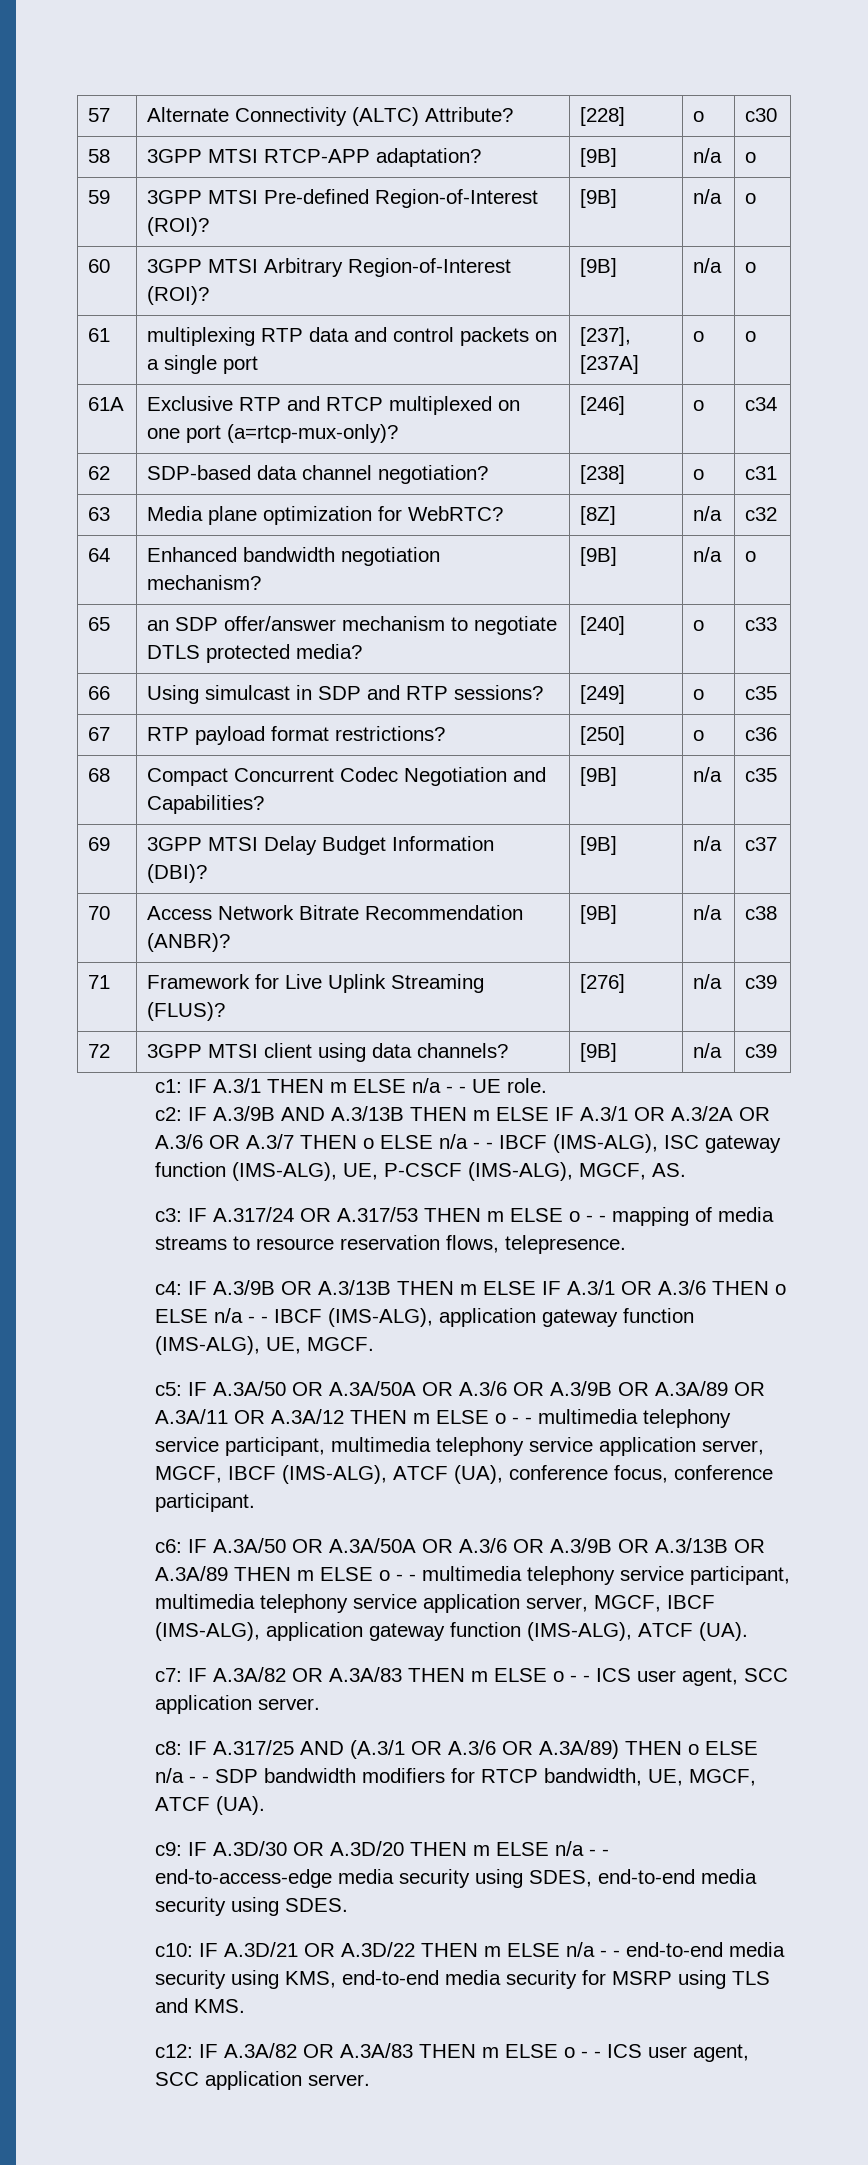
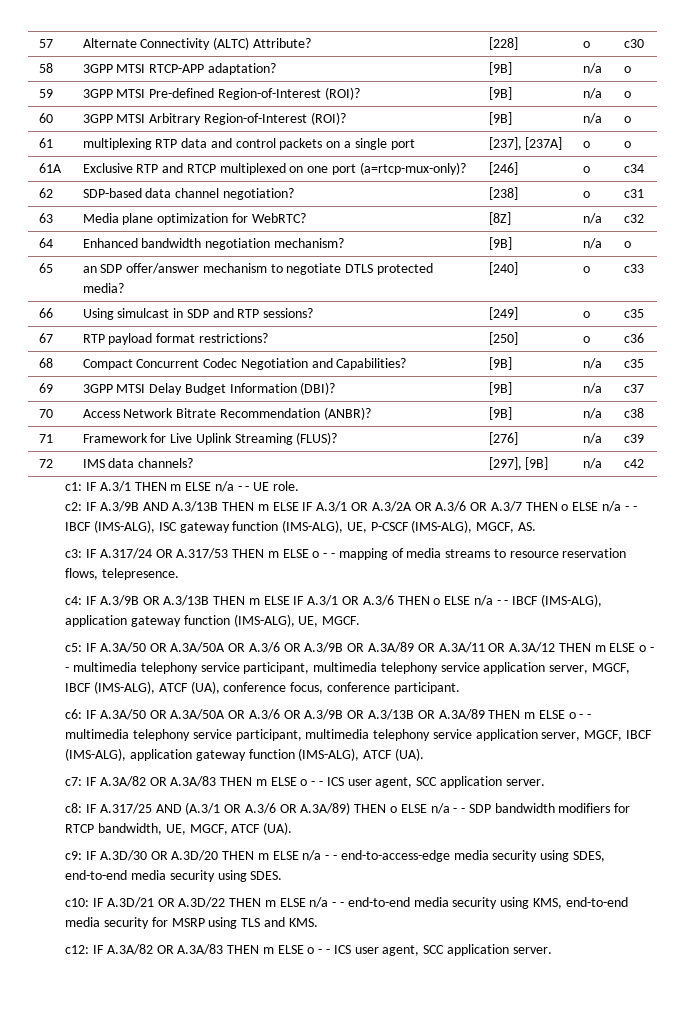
- 72 | 3GPP MTSI client using data channels? | [9B] | n/a | c39
+ 72 | IMS data channels? | [297], [9B] | n/a | c42

